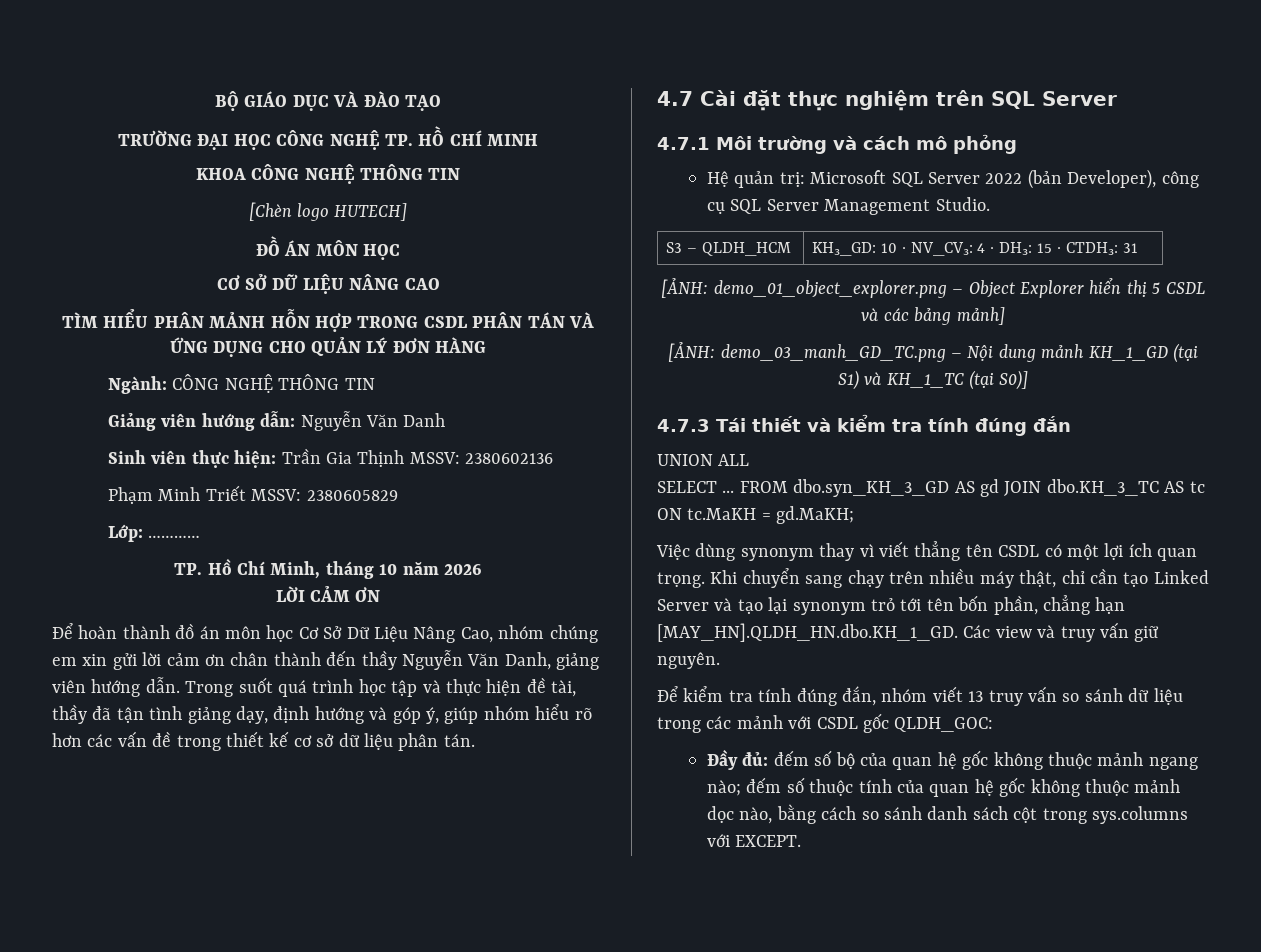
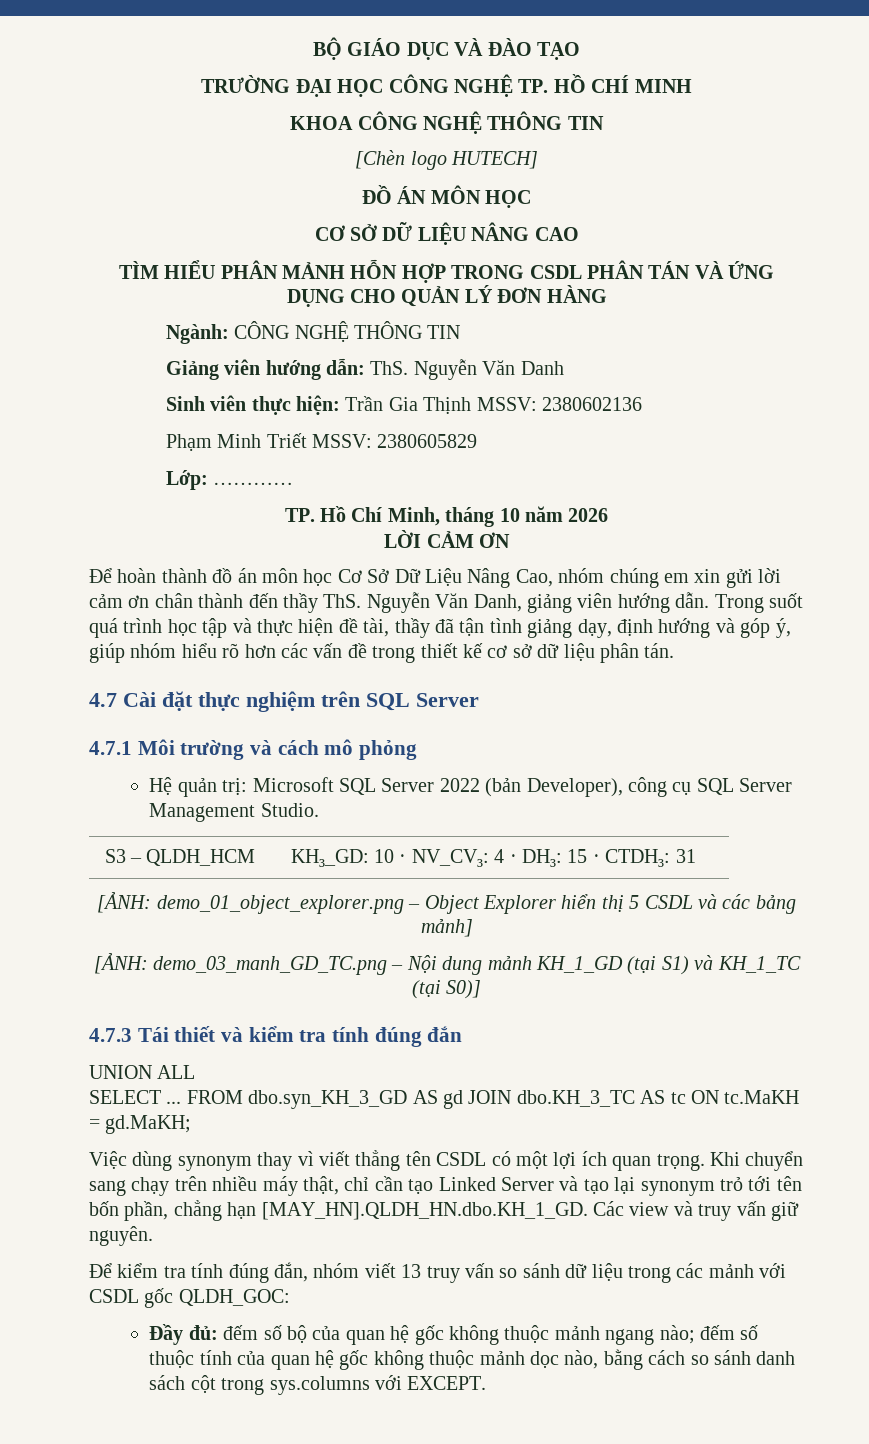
- Giảng viên hướng dẫn: Nguyễn Văn Danh
+ Giảng viên hướng dẫn: ThS. Nguyễn Văn Danh
- Để hoàn thành đồ án môn học Cơ Sở Dữ Liệu Nâng Cao, nhóm chúng em xin gửi lời cảm ơn chân thành đến thầy Nguyễn Văn Danh, giảng viên hướng dẫn.
+ Để hoàn thành đồ án môn học Cơ Sở Dữ Liệu Nâng Cao, nhóm chúng em xin gửi lời cảm ơn chân thành đến thầy ThS. Nguyễn Văn Danh, giảng viên hướng dẫn.

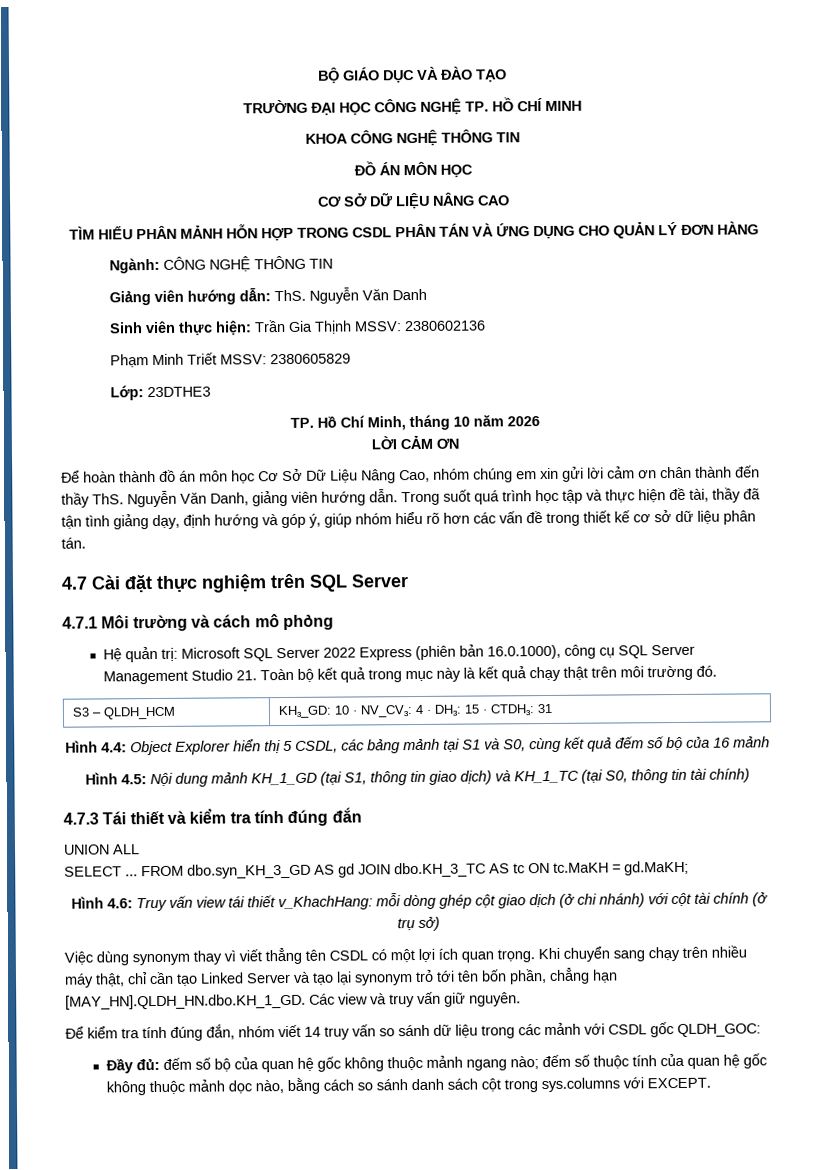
- [Chèn logo HUTECH]
- Lớp: …………
+ Lớp: 23DTHE3
- Hệ quản trị: Microsoft SQL Server 2022 (bản Developer), công cụ SQL Server Management Studio.
+ Hệ quản trị: Microsoft SQL Server 2022 Express (phiên bản 16.0.1000), công cụ SQL Server Management Studio 21. Toàn bộ kết quả trong mục này là kết quả chạy thật trên môi trường đó.
- [ẢNH: demo_01_object_explorer.png – Object Explorer hiển thị 5 CSDL và các bảng mảnh]
- [ẢNH: demo_03_manh_GD_TC.png – Nội dung mảnh KH_1_GD (tại S1) và KH_1_TC (tại S0)]
+ Hình 4.4: Object Explorer hiển thị 5 CSDL, các bảng mảnh tại S1 và S0, cùng kết quả đếm số bộ của 16 mảnh
+ Hình 4.5: Nội dung mảnh KH_1_GD (tại S1, thông tin giao dịch) và KH_1_TC (tại S0, thông tin tài chính)
+ Hình 4.6: Truy vấn view tái thiết v_KhachHang: mỗi dòng ghép cột giao dịch (ở chi nhánh) với cột tài chính (ở trụ sở)
- Để kiểm tra tính đúng đắn, nhóm viết 13 truy vấn so sánh dữ liệu trong các mảnh với CSDL gốc QLDH_GOC:
+ Để kiểm tra tính đúng đắn, nhóm viết 14 truy vấn so sánh dữ liệu trong các mảnh với CSDL gốc QLDH_GOC:

